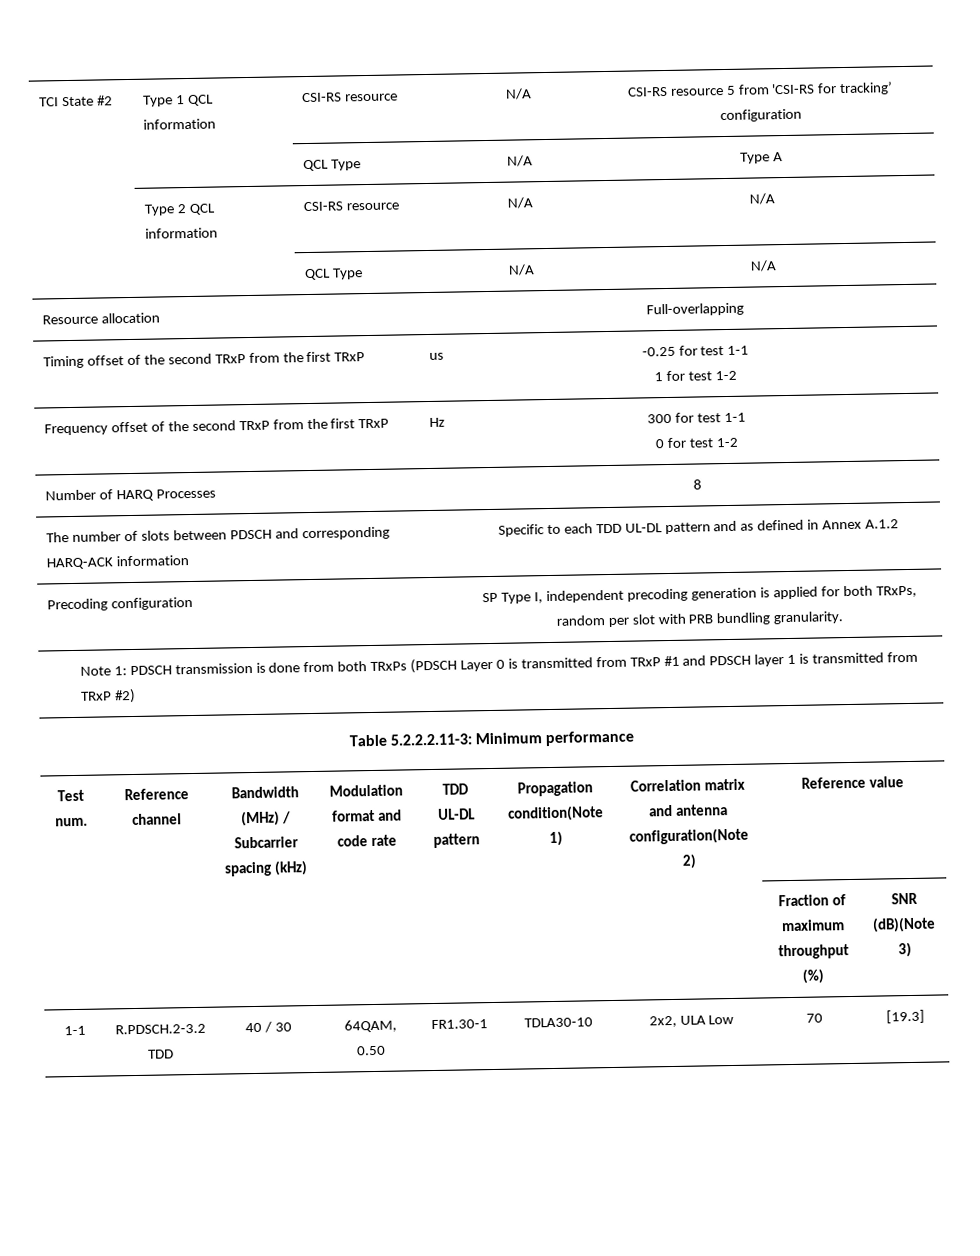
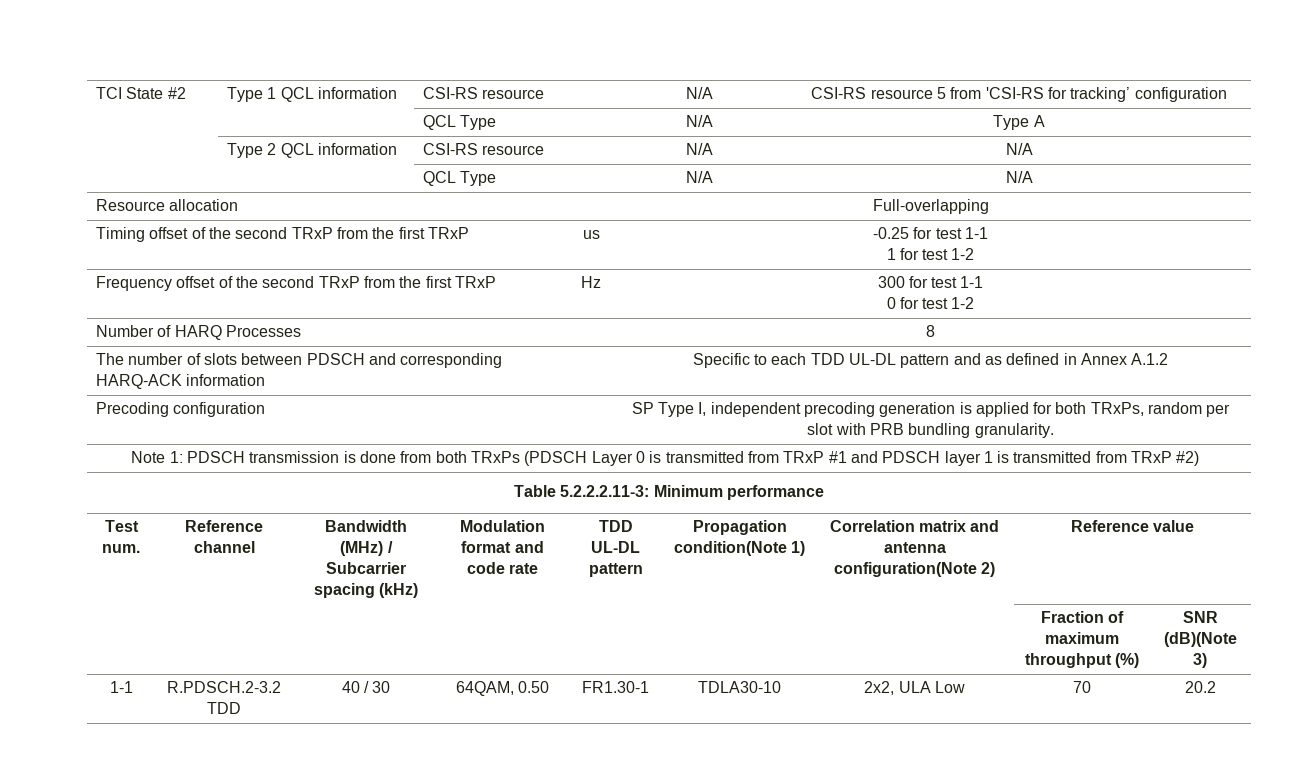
- 1-1 | R.PDSCH.2-3.2 TDD | 40 / 30 | 64QAM, 0.50 | FR1.30-1 | TDLA30-10 | 2x2, ULA Low | 70 | [19.3]
+ 1-1 | R.PDSCH.2-3.2 TDD | 40 / 30 | 64QAM, 0.50 | FR1.30-1 | TDLA30-10 | 2x2, ULA Low | 70 | 20.2

